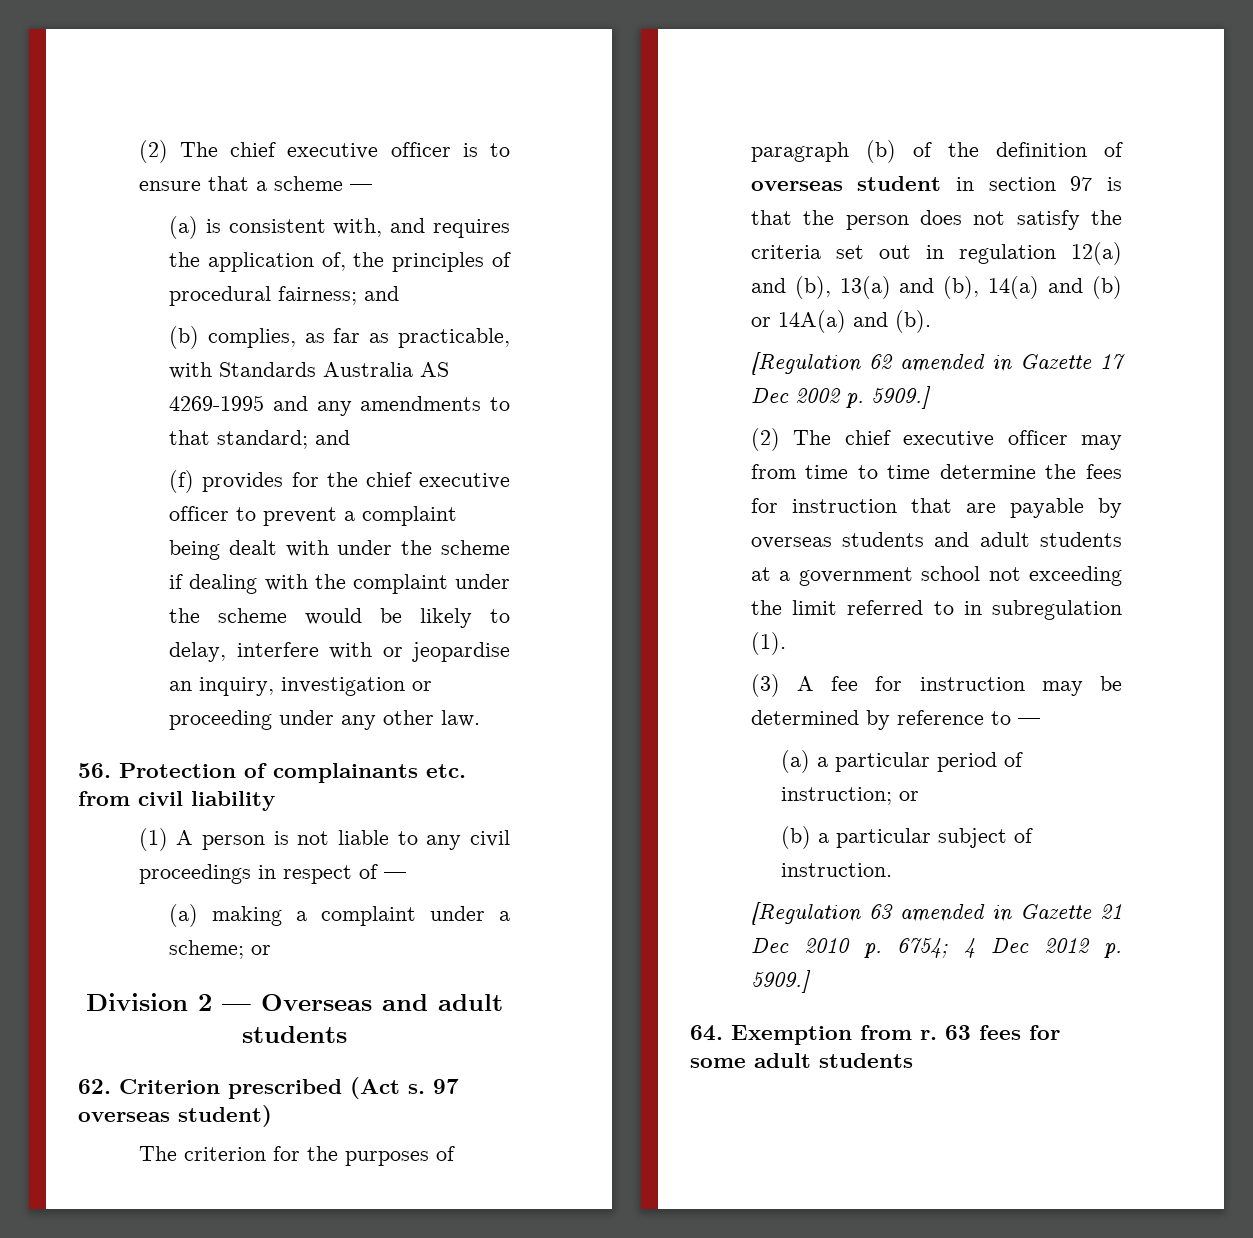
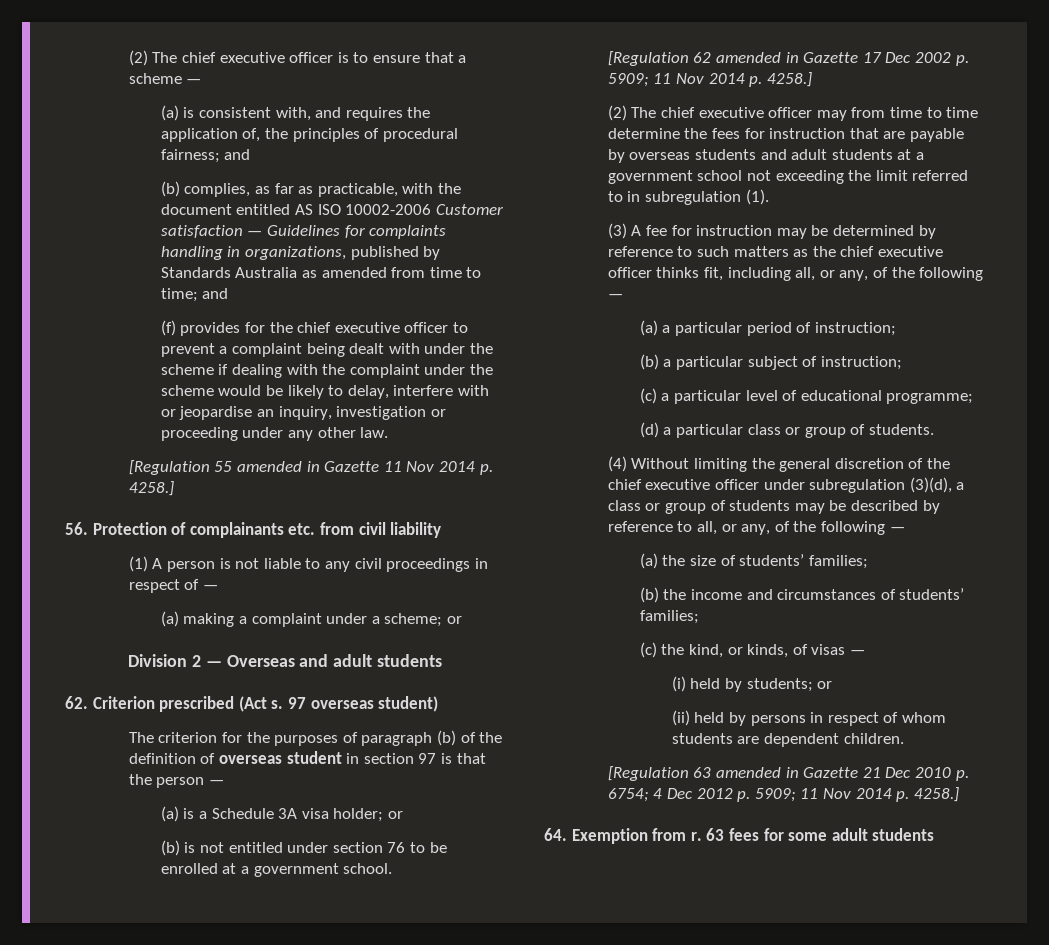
- (b) complies, as far as practicable, with Standards Australia AS 4269-1995 and any amendments to that standard; and
+ (b) complies, as far as practicable, with the document entitled AS ISO 10002-2006 Customer satisfaction — Guidelines for complaints handling in organizations, published by Standards Australia as amended from time to time; and
+ [Regulation 55 amended in Gazette 11 Nov 2014 p. 4258.]
- The criterion for the purposes of paragraph (b) of the definition of overseas student in section 97 is that the person does not satisfy the criteria set out in regulation 12(a) and (b), 13(a) and (b), 14(a) and (b) or 14A(a) and (b).
+ The criterion for the purposes of paragraph (b) of the definition of overseas student in section 97 is that the person —
+ (a) is a Schedule 3A visa holder; or
+ (b) is not entitled under section 76 to be enrolled at a government school.
- [Regulation 62 amended in Gazette 17 Dec 2002 p. 5909.]
+ [Regulation 62 amended in Gazette 17 Dec 2002 p. 5909; 11 Nov 2014 p. 4258.]
- (3) A fee for instruction may be determined by reference to —
+ (3) A fee for instruction may be determined by reference to such matters as the chief executive officer thinks fit, including all, or any, of the following —
- (a) a particular period of instruction; or
+ (a) a particular period of instruction;
- (b) a particular subject of instruction.
+ (b) a particular subject of instruction;
+ (c) a particular level of educational programme;
+ (d) a particular class or group of students.
+ (4) Without limiting the general discretion of the chief executive officer under subregulation (3)(d), a class or group of students may be described by reference to all, or any, of the following —
+ (a) the size of students’ families;
+ (b) the income and circumstances of students’ families;
+ (c) the kind, or kinds, of visas —
+ (i) held by students; or
+ (ii) held by persons in respect of whom students are dependent children.
- [Regulation 63 amended in Gazette 21 Dec 2010 p. 6754; 4 Dec 2012 p. 5909.]
+ [Regulation 63 amended in Gazette 21 Dec 2010 p. 6754; 4 Dec 2012 p. 5909; 11 Nov 2014 p. 4258.]

